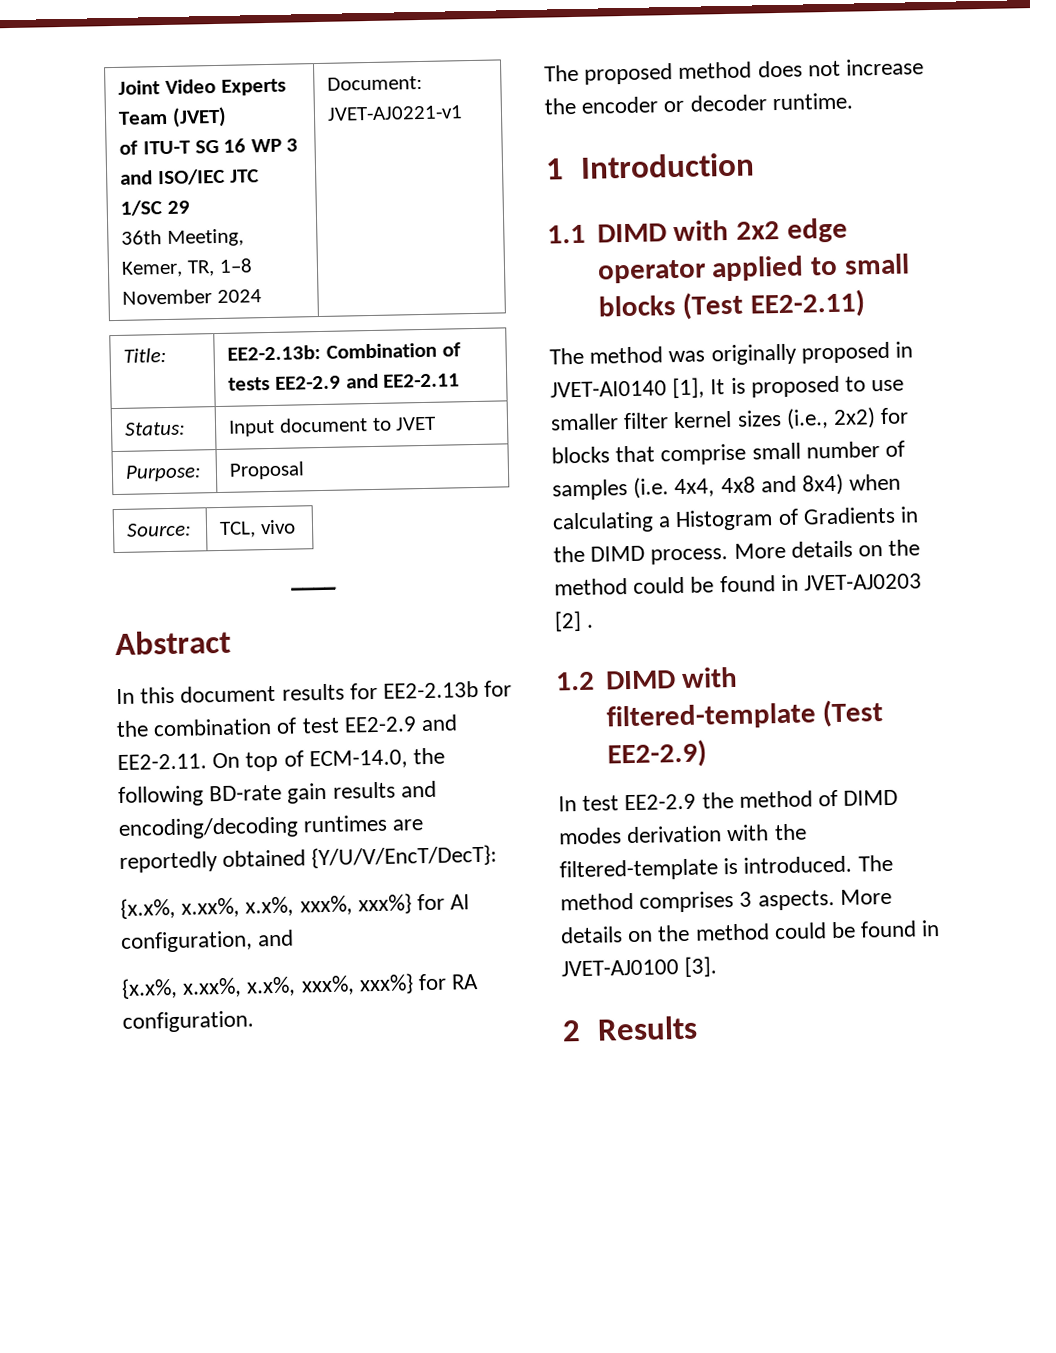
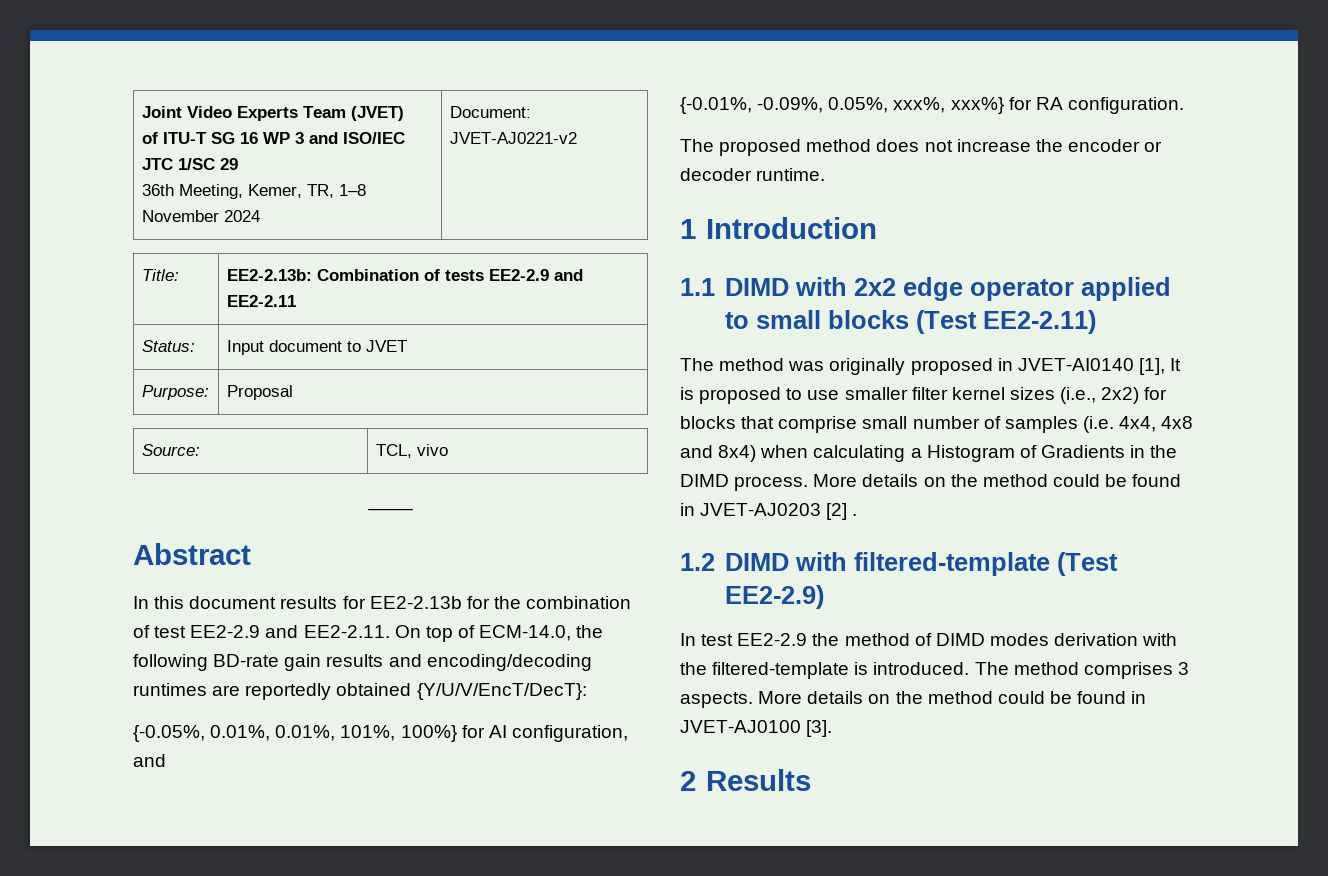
  Joint Video Experts Team (JVET)
  of ITU-T SG 16 WP 3 and ISO/IEC JTC 1/SC 29
- 36th Meeting, Kemer, TR, 1–8 November 2024 | Document: JVET-AJ0221-v1
+ 36th Meeting, Kemer, TR, 1–8 November 2024 | Document: JVET-AJ0221-v2
- {x.x%, x.xx%, x.x%, xxx%, xxx%} for AI configuration, and
+ {-0.05%, 0.01%, 0.01%, 101%, 100%} for AI configuration, and
- {x.x%, x.xx%, x.x%, xxx%, xxx%} for RA configuration.
+ {-0.01%, -0.09%, 0.05%, xxx%, xxx%} for RA configuration.

